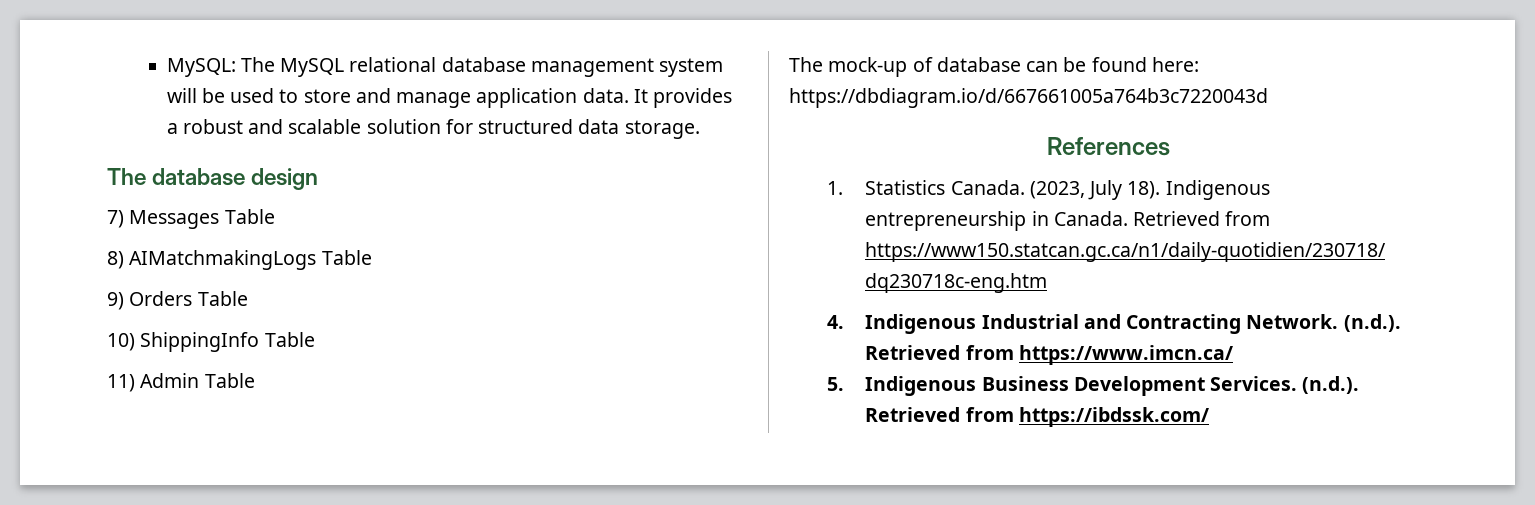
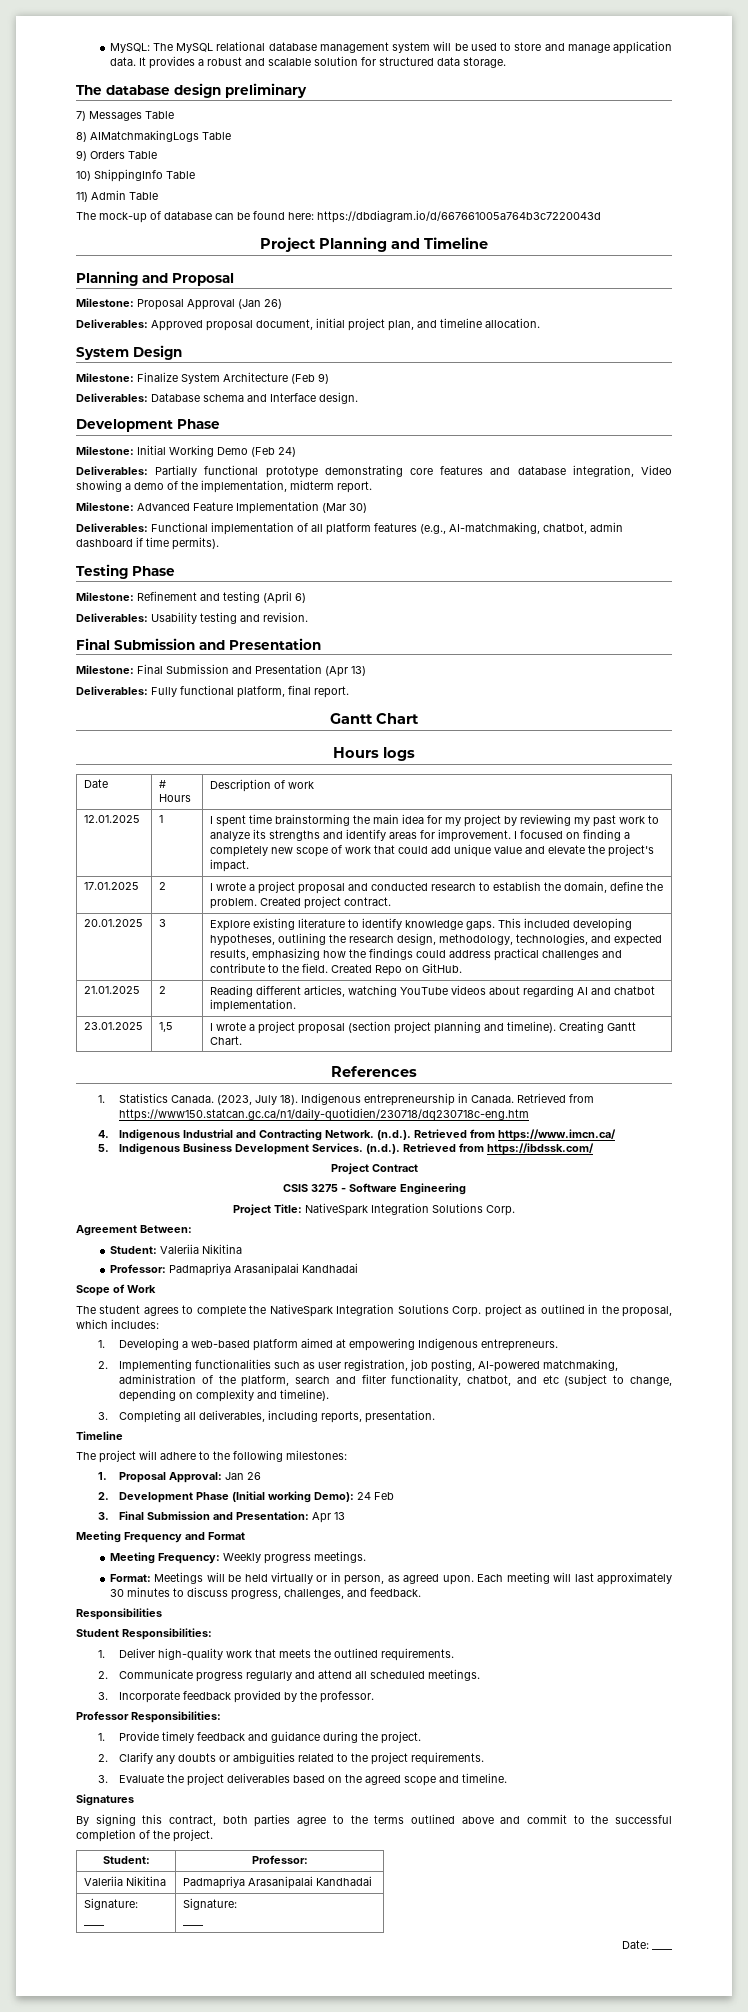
- The database design
+ The database design preliminary
+ Project Planning and Timeline
+ Planning and Proposal
+ Milestone: Proposal Approval (Jan 26)
+ Deliverables: Approved proposal document, initial project plan, and timeline allocation.
+ System Design
+ Milestone: Finalize System Architecture (Feb 9)
+ Deliverables: Database schema and Interface design.
+ Development Phase
+ Milestone: Initial Working Demo (Feb 24)
+ Deliverables: Partially functional prototype demonstrating core features and database integration, Video showing a demo of the implementation, midterm report.
+ Milestone: Advanced Feature Implementation (Mar 30)
+ Deliverables: Functional implementation of all platform features (e.g., AI-matchmaking, chatbot, admin dashboard if time permits).
+ Testing Phase
+ Milestone: Refinement and testing (April 6)
+ Deliverables: Usability testing and revision.
+ Final Submission and Presentation
+ Milestone: Final Submission and Presentation (Apr 13)
+ Deliverables: Fully functional platform, final report.
+ Gantt Chart
+ Hours logs
+ Date | # Hours | Description of work
+ 12.01.2025 | 1 | I spent time brainstorming the main idea for my project by reviewing my past work to analyze its strengths and identify areas for improvement. I focused on finding a completely new scope of work that could add unique value and elevate the project's impact.
+ 17.01.2025 | 2 | I wrote a project proposal and conducted research to establish the domain, define the problem. Created project contract.
+ 20.01.2025 | 3 | Explore existing literature to identify knowledge gaps. This included developing hypotheses, outlining the research design, methodology, technologies, and expected results, emphasizing how the findings could address practical challenges and contribute to the field. Created Repo on GitHub.
+ 21.01.2025 | 2 | Reading different articles, watching YouTube videos about regarding AI and chatbot implementation.
+ 23.01.2025 | 1,5 | I wrote a project proposal (section project planning and timeline). Creating Gantt Chart.
+ Project Contract
+ CSIS 3275 - Software Engineering
+ Project Title: NativeSpark Integration Solutions Corp.
+ Agreement Between:
+ Student: Valeriia Nikitina
+ Professor: Padmapriya Arasanipalai Kandhadai
+ Scope of Work
+ The student agrees to complete the NativeSpark Integration Solutions Corp. project as outlined in the proposal, which includes:
+ 1. Developing a web-based platform aimed at empowering Indigenous entrepreneurs.
+ 2. Implementing functionalities such as user registration, job posting, AI-powered matchmaking, administration of the platform, search and filter functionality, chatbot, and etc (subject to change, depending on complexity and timeline).
+ 3. Completing all deliverables, including reports, presentation.
+ Timeline
+ The project will adhere to the following milestones:
+ 1. Proposal Approval: Jan 26
+ 2. Development Phase (Initial working Demo): 24 Feb
+ 3. Final Submission and Presentation: Apr 13
+ Meeting Frequency and Format
+ Meeting Frequency: Weekly progress meetings.
+ Format: Meetings will be held virtually or in person, as agreed upon. Each meeting will last approximately 30 minutes to discuss progress, challenges, and feedback.
+ Responsibilities
+ Student Responsibilities:
+ 1. Deliver high-quality work that meets the outlined requirements.
+ 2. Communicate progress regularly and attend all scheduled meetings.
+ 3. Incorporate feedback provided by the professor.
+ Professor Responsibilities:
+ 1. Provide timely feedback and guidance during the project.
+ 2. Clarify any doubts or ambiguities related to the project requirements.
+ 3. Evaluate the project deliverables based on the agreed scope and timeline.
+ Signatures
+ By signing this contract, both parties agree to the terms outlined above and commit to the successful completion of the project.
+ Student: | Professor:
+ Valeriia Nikitina | Padmapriya Arasanipalai Kandhadai
+ Signature:
+ ____ | Signature:
+ ____
+ Date: ____

